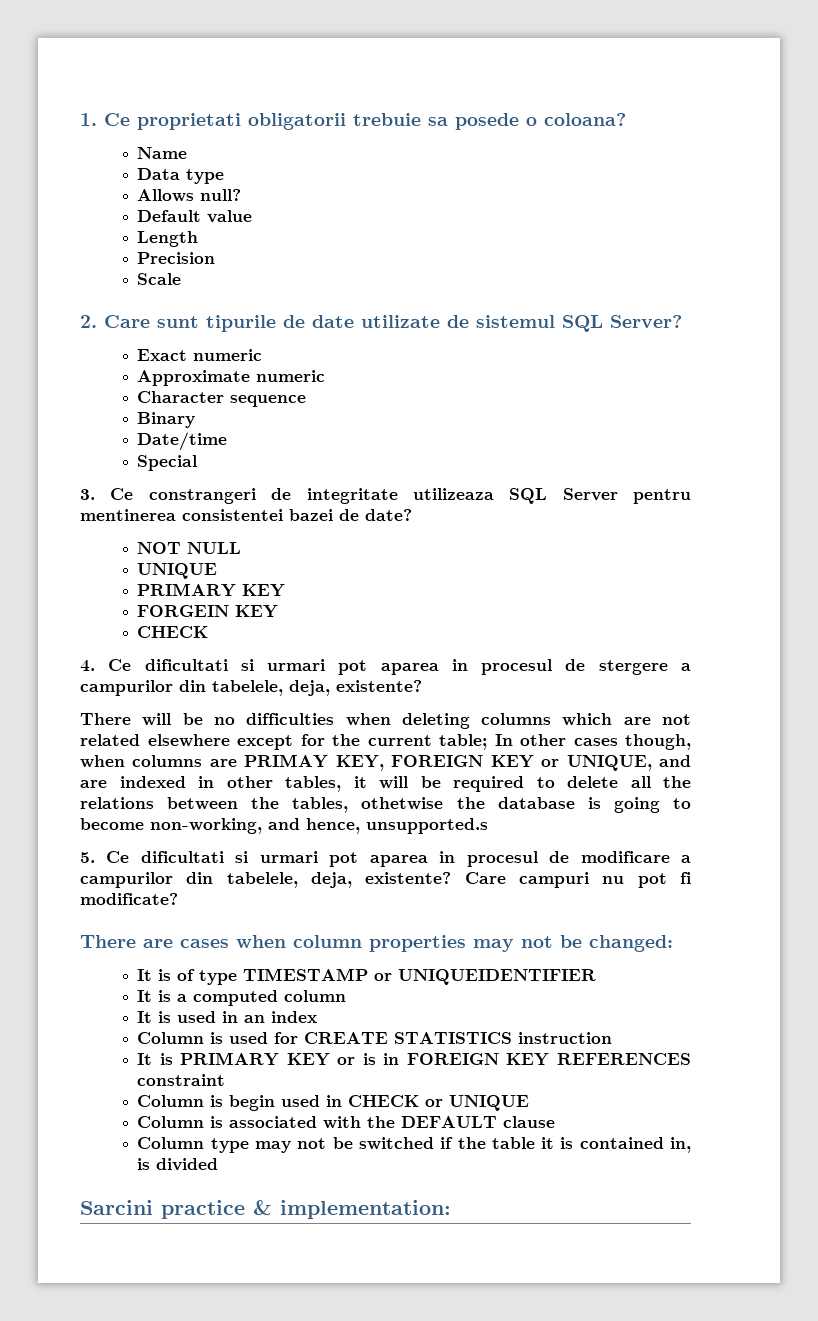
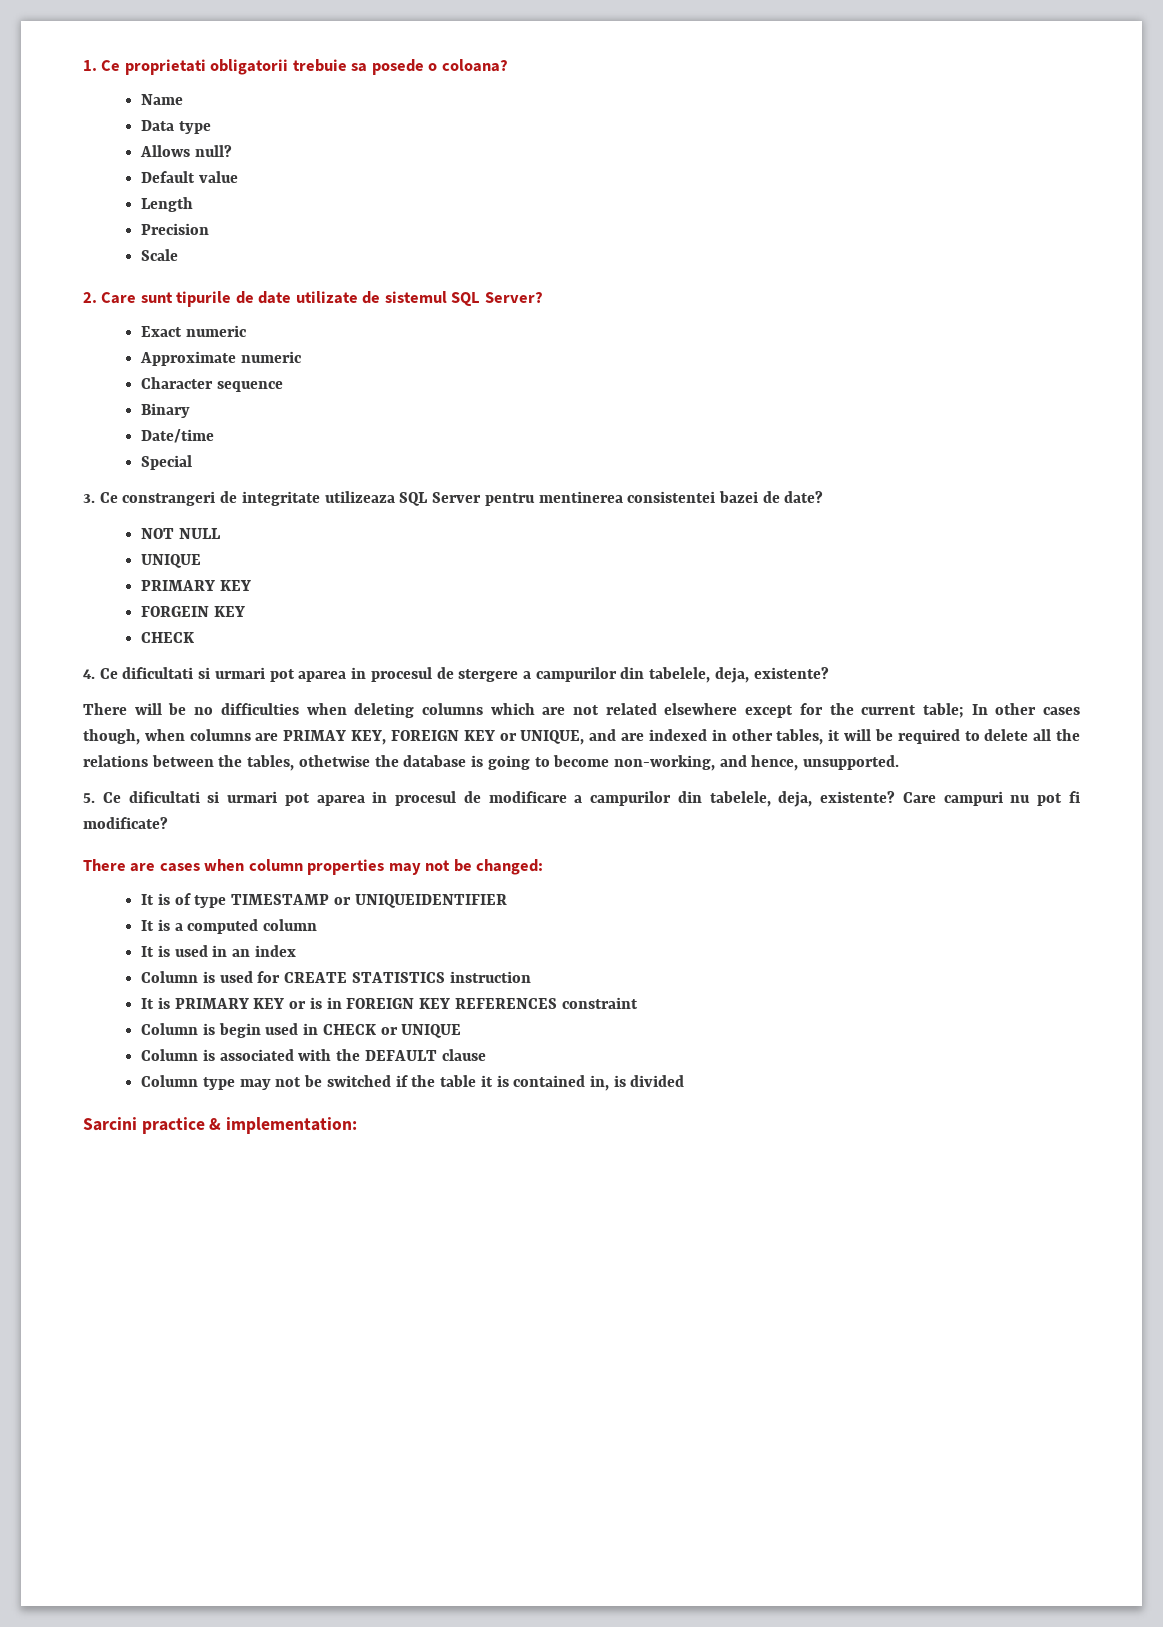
- There will be no difficulties when deleting columns which are not related elsewhere except for the current table; In other cases though, when columns are PRIMAY KEY, FOREIGN KEY or UNIQUE, and are indexed in other tables, it will be required to delete all the relations between the tables, othetwise the database is going to become non-working, and hence, unsupported.s
+ There will be no difficulties when deleting columns which are not related elsewhere except for the current table; In other cases though, when columns are PRIMAY KEY, FOREIGN KEY or UNIQUE, and are indexed in other tables, it will be required to delete all the relations between the tables, othetwise the database is going to become non-working, and hence, unsupported.

